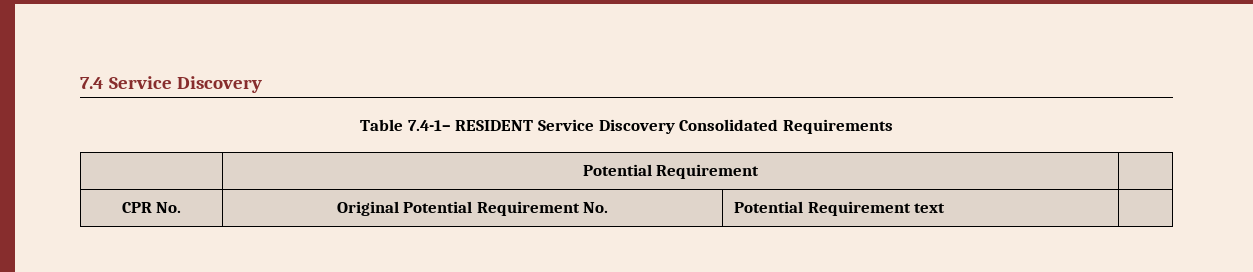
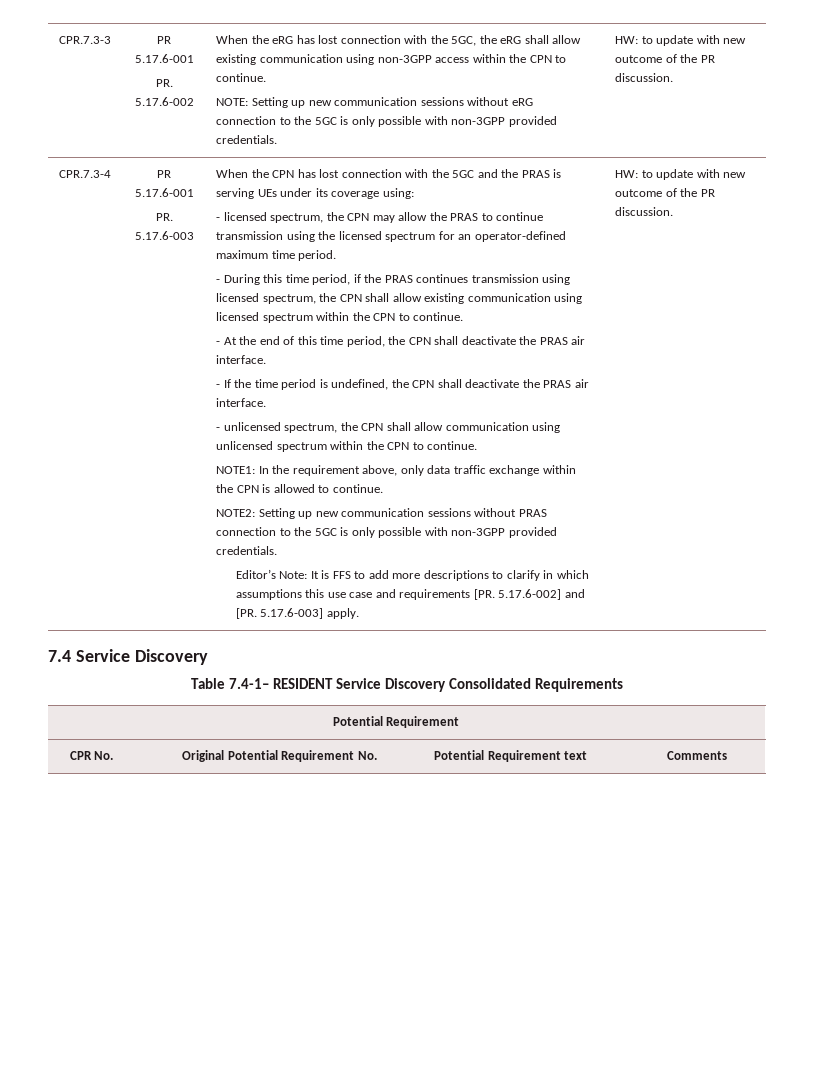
+ CPR.7.3-3 | PR 5.17.6-001
+ PR. 5.17.6-002 | When the eRG has lost connection with the 5GC, the eRG shall allow existing communication using non-3GPP access within the CPN to continue.
+ NOTE: Setting up new communication sessions without eRG connection to the 5GC is only possible with non-3GPP provided credentials. | HW: to update with new outcome of the PR discussion.
+ CPR.7.3-4 | PR 5.17.6-001
+ PR. 5.17.6-003 | When the CPN has lost connection with the 5GC and the PRAS is serving UEs under its coverage using:
+ - licensed spectrum, the CPN may allow the PRAS to continue transmission using the licensed spectrum for an operator-defined maximum time period.
+ - During this time period, if the PRAS continues transmission using licensed spectrum, the CPN shall allow existing communication using licensed spectrum within the CPN to continue.
+ - At the end of this time period, the CPN shall deactivate the PRAS air interface.
+ - If the time period is undefined, the CPN shall deactivate the PRAS air interface.
+ - unlicensed spectrum, the CPN shall allow communication using unlicensed spectrum within the CPN to continue.
+ NOTE1: In the requirement above, only data traffic exchange within the CPN is allowed to continue.
+ NOTE2: Setting up new communication sessions without PRAS connection to the 5GC is only possible with non-3GPP provided credentials.
+ Editor’s Note: It is FFS to add more descriptions to clarify in which assumptions this use case and requirements [PR. 5.17.6-002] and [PR. 5.17.6-003] apply. | HW: to update with new outcome of the PR discussion.
- CPR No. | Original Potential Requirement No. | Potential Requirement text |
+ CPR No. | Original Potential Requirement No. | Potential Requirement text | Comments

